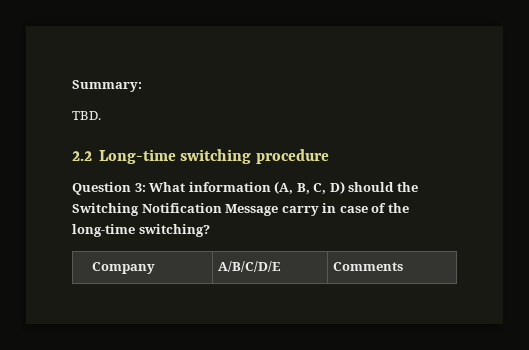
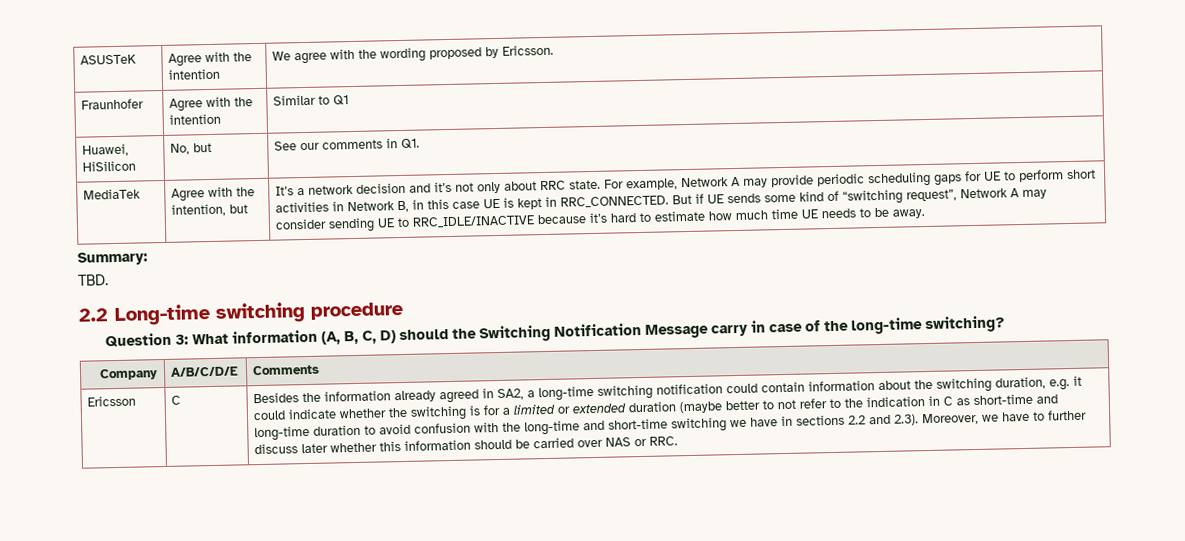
+ ASUSTeK | Agree with the intention | We agree with the wording proposed by Ericsson.
+ Fraunhofer | Agree with the intention | Similar to Q1
+ Huawei, HiSilicon | No, but | See our comments in Q1.
+ MediaTek | Agree with the intention, but | It’s a network decision and it’s not only about RRC state. For example, Network A may provide periodic scheduling gaps for UE to perform short activities in Network B, in this case UE is kept in RRC_CONNECTED. But if UE sends some kind of “switching request”, Network A may consider sending UE to RRC_IDLE/INACTIVE because it’s hard to estimate how much time UE needs to be away.
+ Ericsson | C | Besides the information already agreed in SA2, a long-time switching notification could contain information about the switching duration, e.g. it could indicate whether the switching is for a limited or extended duration (maybe better to not refer to the indication in C as short-time and long-time duration to avoid confusion with the long-time and short-time switching we have in sections 2.2 and 2.3). Moreover, we have to further discuss later whether this information should be carried over NAS or RRC.

